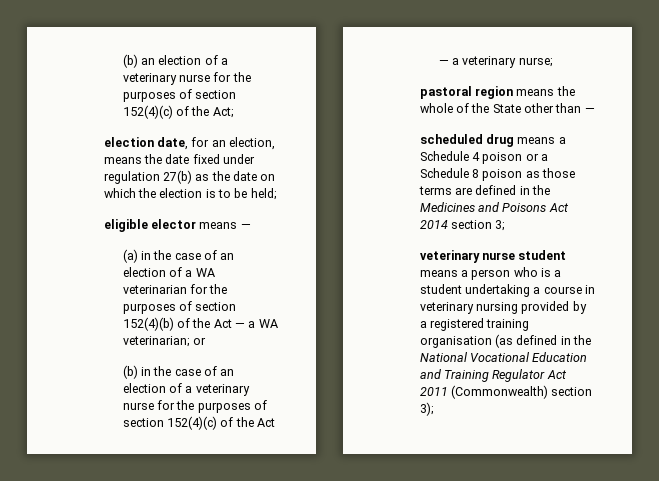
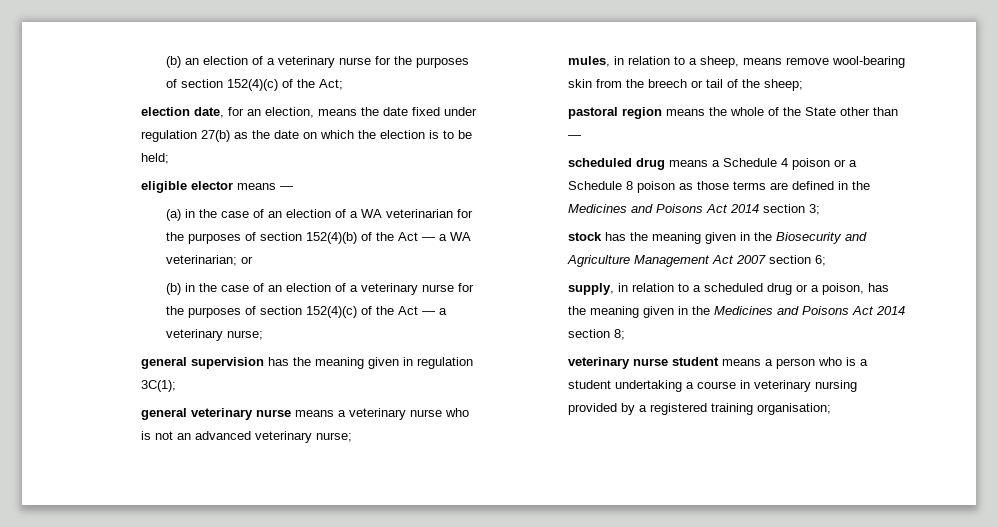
+ general supervision has the meaning given in regulation 3C(1);
+ general veterinary nurse means a veterinary nurse who is not an advanced veterinary nurse;
+ mules, in relation to a sheep, means remove wool-bearing skin from the breech or tail of the sheep;
+ stock has the meaning given in the Biosecurity and Agriculture Management Act 2007 section 6;
+ supply, in relation to a scheduled drug or a poison, has the meaning given in the Medicines and Poisons Act 2014 section 8;
- veterinary nurse student means a person who is a student undertaking a course in veterinary nursing provided by a registered training organisation (as defined in the National Vocational Education and Training Regulator Act 2011 (Commonwealth) section 3);
+ veterinary nurse student means a person who is a student undertaking a course in veterinary nursing provided by a registered training organisation;

